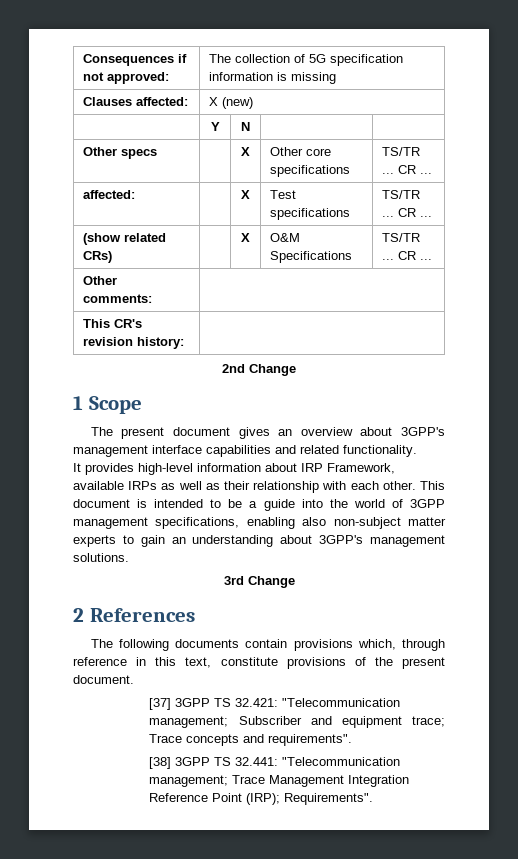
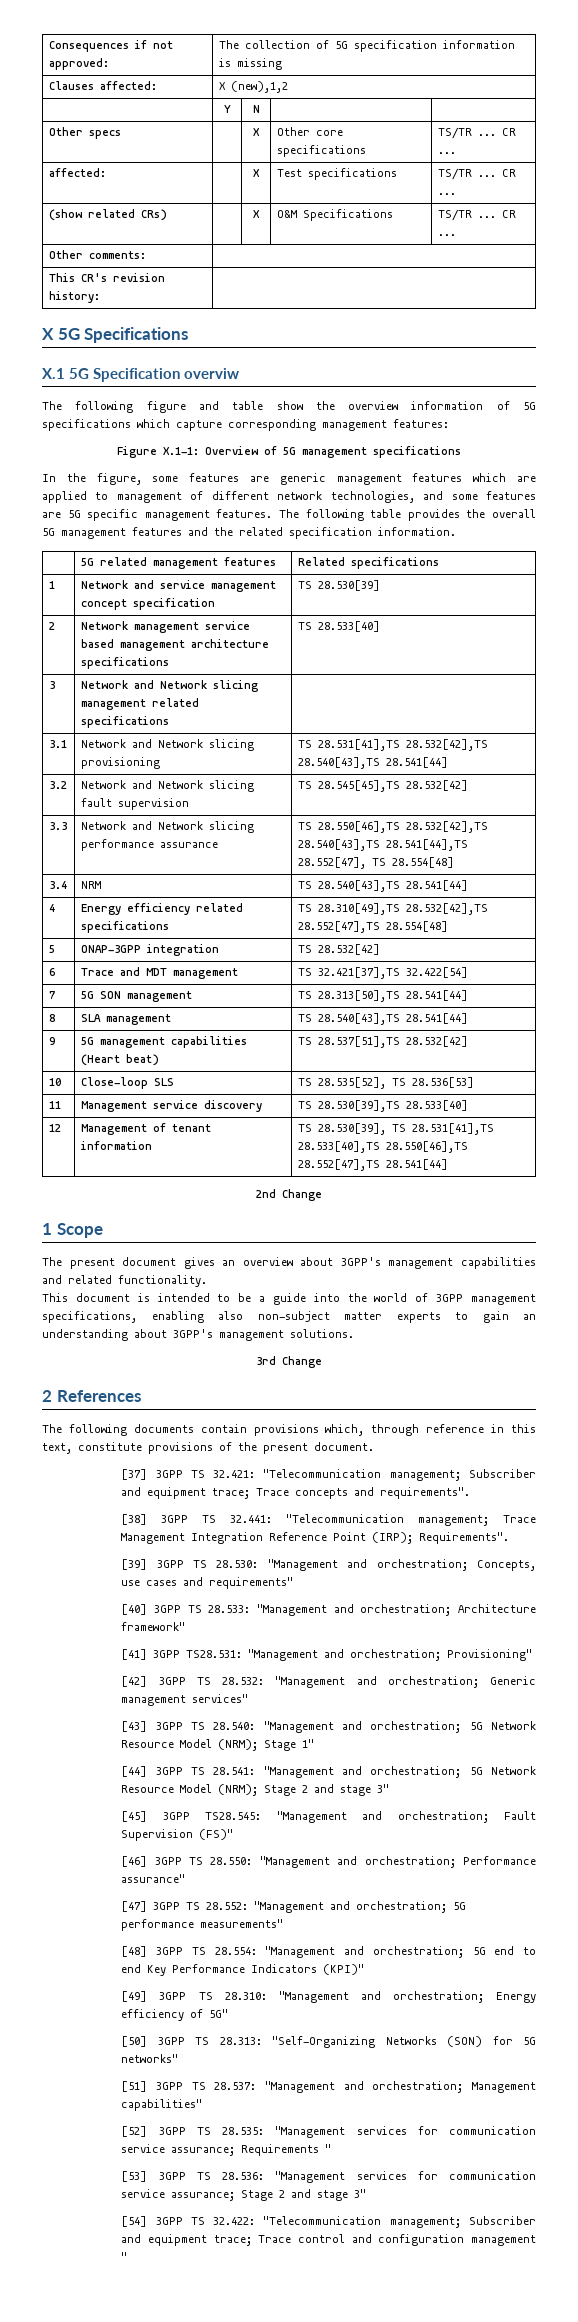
- Clauses affected: | X (new)
+ Clauses affected: | X (new),1,2
+ X 5G Specifications
+ X.1 5G Specification overviw
+ The following figure and table show the overview information of 5G specifications which capture corresponding management features:
+ Figure X.1-1: Overview of 5G management specifications
+ In the figure, some features are generic management features which are applied to management of different network technologies, and some features are 5G specific management features. The following table provides the overall 5G management features and the related specification information.
+ | 5G related management features | Related specifications
+ 1 | Network and service management concept specification | TS 28.530[39]
+ 2 | Network management service based management architecture specifications | TS 28.533[40]
+ 3 | Network and Network slicing management related specifications |
+ 3.1 | Network and Network slicing provisioning | TS 28.531[41],TS 28.532[42],TS 28.540[43],TS 28.541[44]
+ 3.2 | Network and Network slicing fault supervision | TS 28.545[45],TS 28.532[42]
+ 3.3 | Network and Network slicing performance assurance | TS 28.550[46],TS 28.532[42],TS 28.540[43],TS 28.541[44],TS 28.552[47], TS 28.554[48]
+ 3.4 | NRM | TS 28.540[43],TS 28.541[44]
+ 4 | Energy efficiency related specifications | TS 28.310[49],TS 28.532[42],TS 28.552[47],TS 28.554[48]
+ 5 | ONAP-3GPP integration | TS 28.532[42]
+ 6 | Trace and MDT management | TS 32.421[37],TS 32.422[54]
+ 7 | 5G SON management | TS 28.313[50],TS 28.541[44]
+ 8 | SLA management | TS 28.540[43],TS 28.541[44]
+ 9 | 5G management capabilities (Heart beat) | TS 28.537[51],TS 28.532[42]
+ 10 | Close-loop SLS | TS 28.535[52], TS 28.536[53]
+ 11 | Management service discovery | TS 28.530[39],TS 28.533[40]
+ 12 | Management of tenant information | TS 28.530[39], TS 28.531[41],TS 28.533[40],TS 28.550[46],TS 28.552[47],TS 28.541[44]
- The present document gives an overview about 3GPP's management interface capabilities and related functionality.
+ The present document gives an overview about 3GPP's management capabilities and related functionality.
- It provides high-level information about IRP Framework, available IRPs as well as their relationship with each other.
+ [39] 3GPP TS 28.530: "Management and orchestration; Concepts, use cases and requirements"
+ [40] 3GPP TS 28.533: "Management and orchestration; Architecture framework"
+ [41] 3GPP TS28.531: "Management and orchestration; Provisioning"
+ [42] 3GPP TS 28.532: "Management and orchestration; Generic management services"
+ [43] 3GPP TS 28.540: "Management and orchestration; 5G Network Resource Model (NRM); Stage 1"
+ [44] 3GPP TS 28.541: "Management and orchestration; 5G Network Resource Model (NRM); Stage 2 and stage 3"
+ [45] 3GPP TS28.545: "Management and orchestration; Fault Supervision (FS)"
+ [46] 3GPP TS 28.550: "Management and orchestration; Performance assurance"
+ [47] 3GPP TS 28.552: "Management and orchestration; 5G performance measurements"
+ [48] 3GPP TS 28.554: "Management and orchestration; 5G end to end Key Performance Indicators (KPI)"
+ [49] 3GPP TS 28.310: "Management and orchestration; Energy efficiency of 5G"
+ [50] 3GPP TS 28.313: "Self-Organizing Networks (SON) for 5G networks"
+ [51] 3GPP TS 28.537: "Management and orchestration; Management capabilities"
+ [52] 3GPP TS 28.535: "Management services for communication service assurance; Requirements "
+ [53] 3GPP TS 28.536: "Management services for communication service assurance; Stage 2 and stage 3"
+ [54] 3GPP TS 32.422: "Telecommunication management; Subscriber and equipment trace; Trace control and configuration management "

